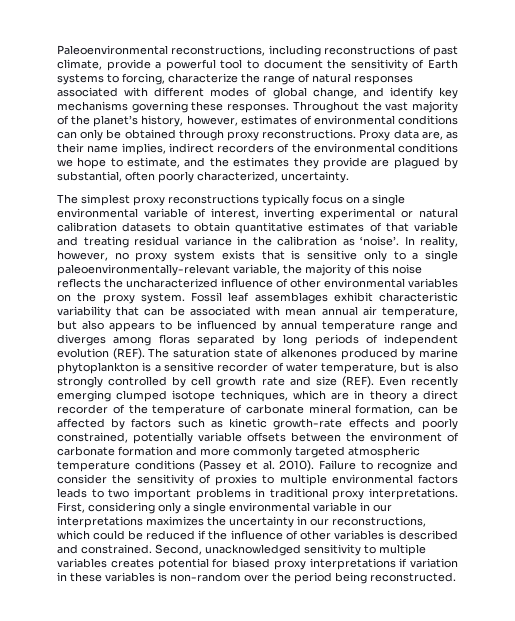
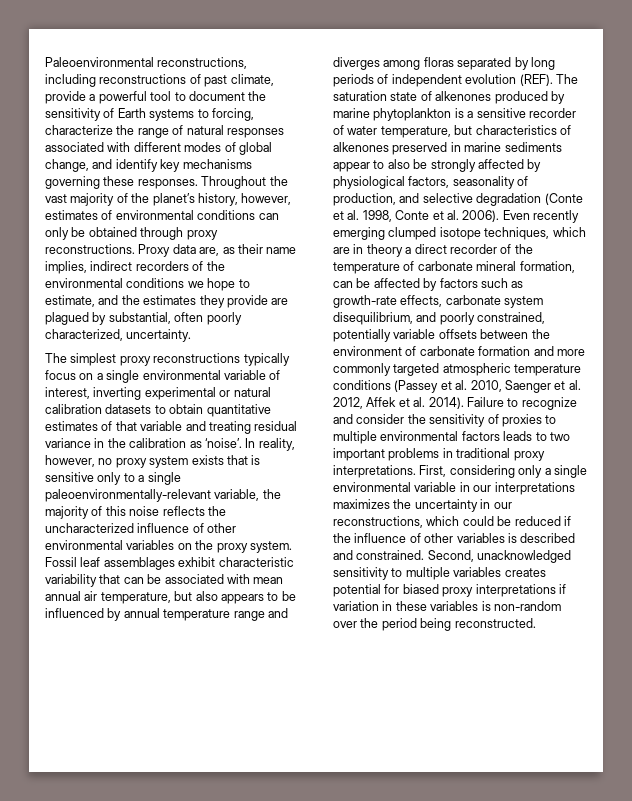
- The saturation state of alkenones produced by marine phytoplankton is a sensitive recorder of water temperature, but is also strongly controlled by cell growth rate and size (REF).
+ The saturation state of alkenones produced by marine phytoplankton is a sensitive recorder of water temperature, but characteristics of alkenones preserved in marine sediments appear to also be strongly affected by physiological factors, seasonality of production, and selective degradation (Conte et al. 1998, Conte et al. 2006).
- Even recently emerging clumped isotope techniques, which are in theory a direct recorder of the temperature of carbonate mineral formation, can be affected by factors such as kinetic growth-rate effects and poorly constrained, potentially variable offsets between the environment of carbonate formation and more commonly targeted atmospheric temperature conditions (Passey et al. 2010).
+ Even recently emerging clumped isotope techniques, which are in theory a direct recorder of the temperature of carbonate mineral formation, can be affected by factors such as growth-rate effects, carbonate system disequilibrium, and poorly constrained, potentially variable offsets between the environment of carbonate formation and more commonly targeted atmospheric temperature conditions (Passey et al. 2010, Saenger et al. 2012, Affek et al. 2014).

